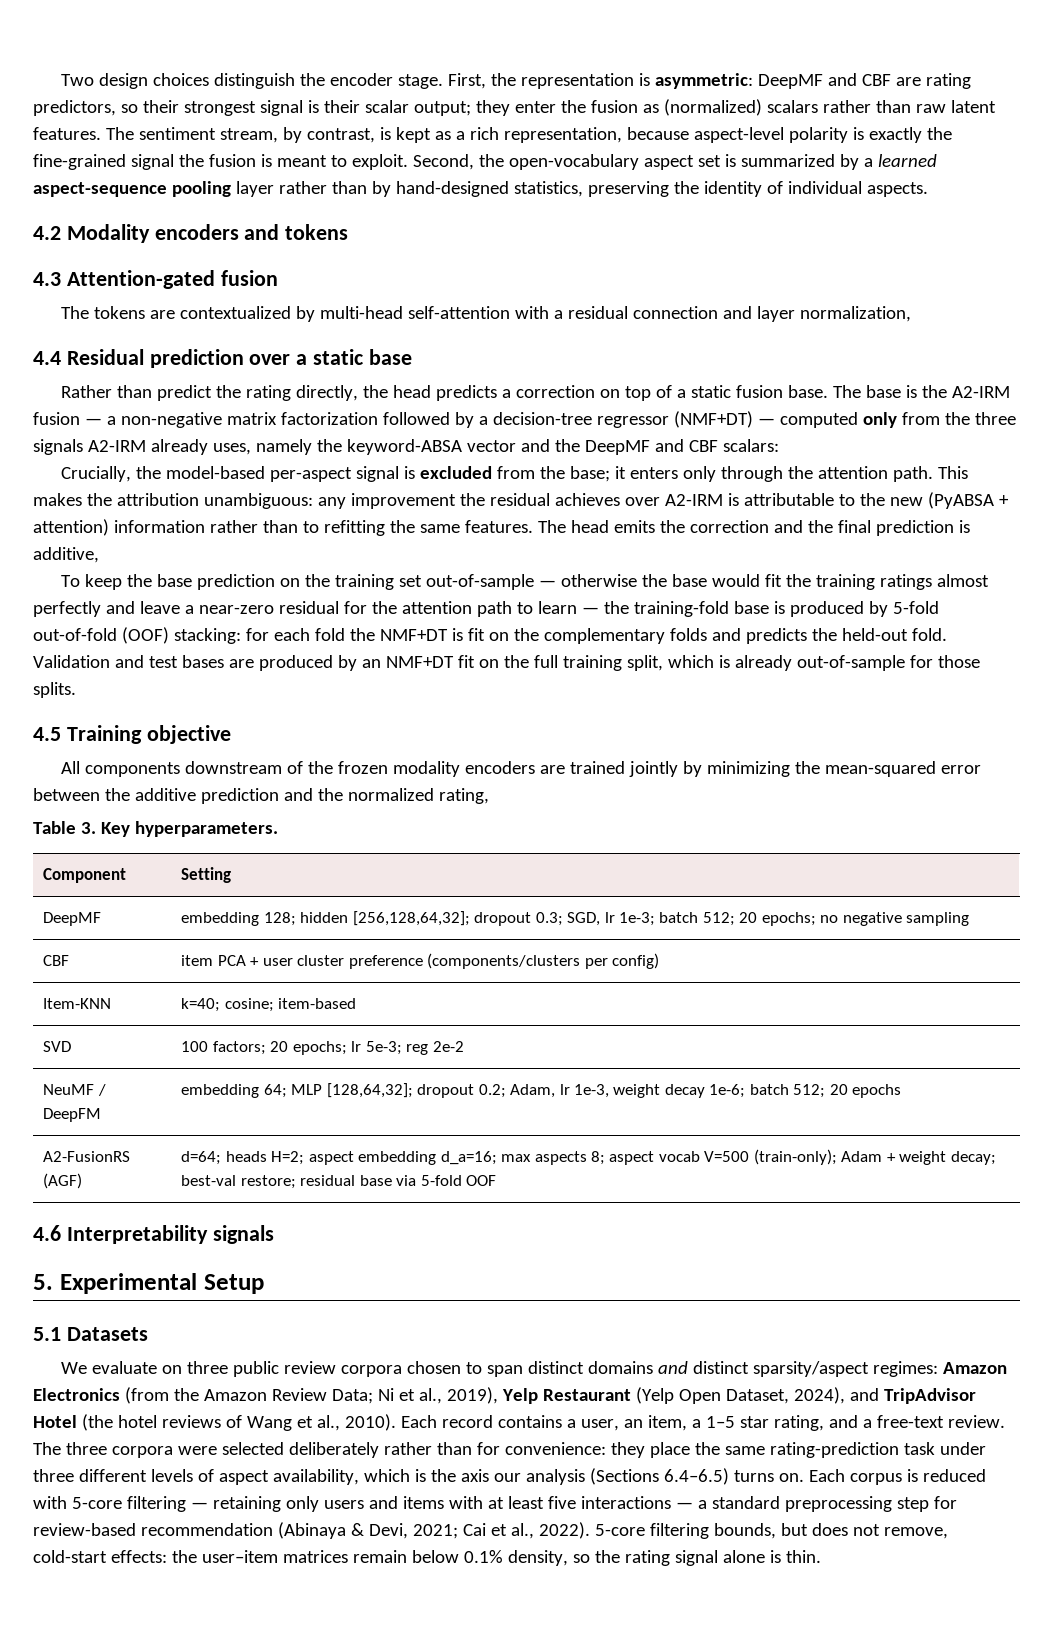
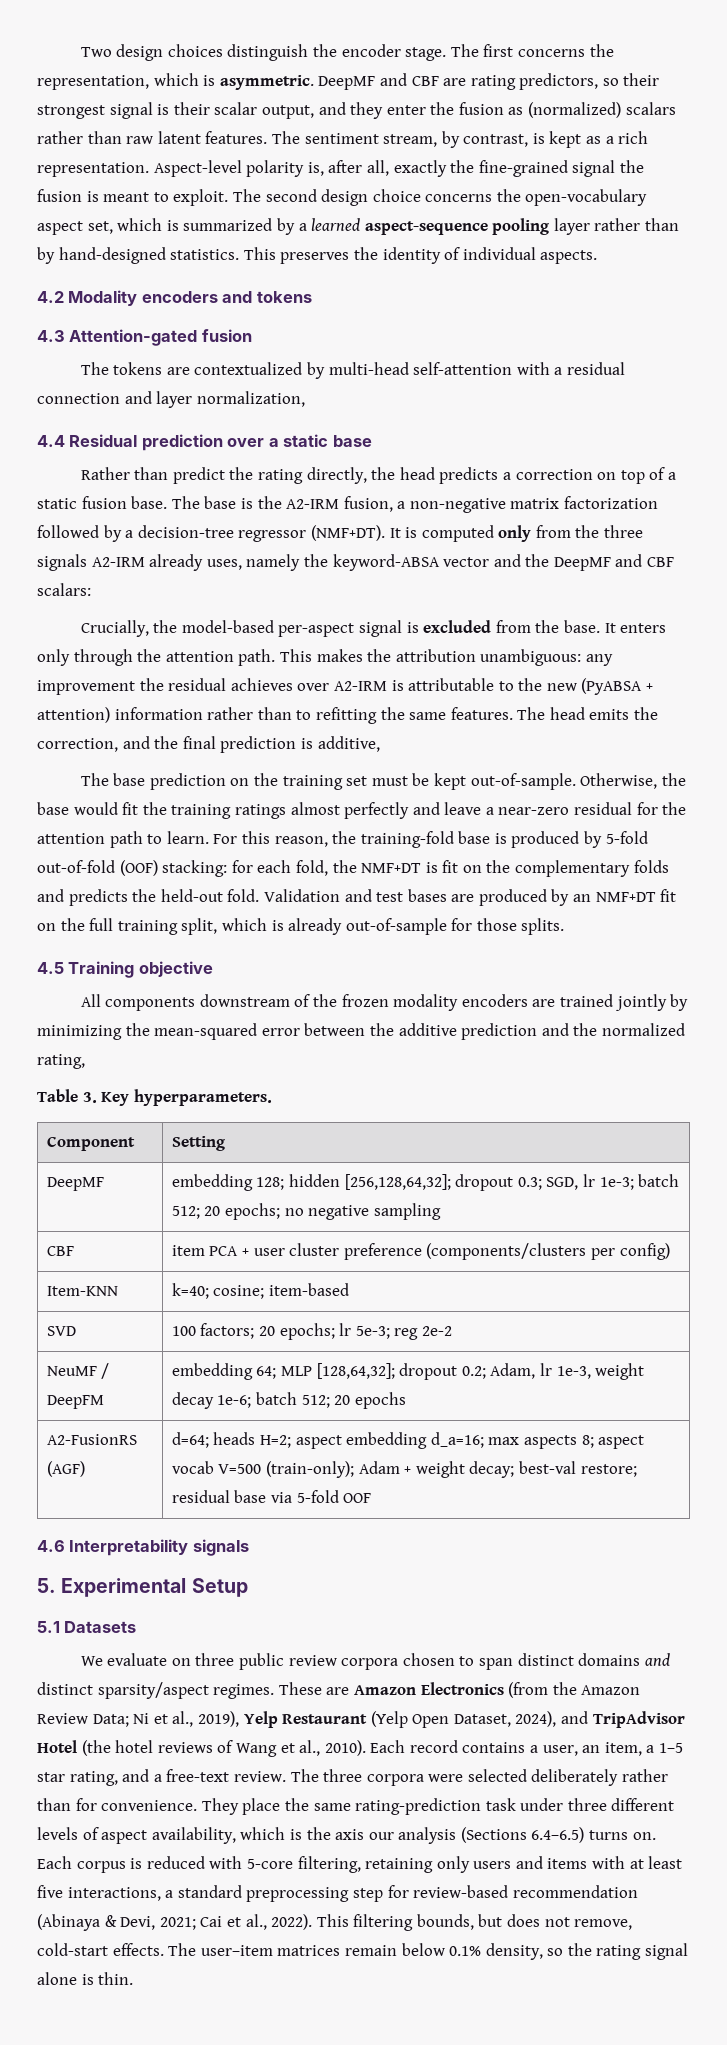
- First, the representation is asymmetric: DeepMF and CBF are rating predictors, so their strongest signal is their scalar output; they enter the fusion as (normalized) scalars rather than raw latent features.
+ The first concerns the representation, which is asymmetric. DeepMF and CBF are rating predictors, so their strongest signal is their scalar output, and they enter the fusion as (normalized) scalars rather than raw latent features.
- The sentiment stream, by contrast, is kept as a rich representation, because aspect-level polarity is exactly the fine-grained signal the fusion is meant to exploit.
+ The sentiment stream, by contrast, is kept as a rich representation. Aspect-level polarity is, after all, exactly the fine-grained signal the fusion is meant to exploit.
- Second, the open-vocabulary aspect set is summarized by a learned aspect-sequence pooling layer rather than by hand-designed statistics, preserving the identity of individual aspects.
+ The second design choice concerns the open-vocabulary aspect set, which is summarized by a learned aspect-sequence pooling layer rather than by hand-designed statistics. This preserves the identity of individual aspects.
- The base is the A2-IRM fusion — a non-negative matrix factorization followed by a decision-tree regressor (NMF+DT) — computed only from the three signals A2-IRM already uses, namely the keyword-ABSA vector and the DeepMF and CBF scalars:
+ The base is the A2-IRM fusion, a non-negative matrix factorization followed by a decision-tree regressor (NMF+DT). It is computed only from the three signals A2-IRM already uses, namely the keyword-ABSA vector and the DeepMF and CBF scalars:
- Crucially, the model-based per-aspect signal is excluded from the base; it enters only through the attention path.
+ Crucially, the model-based per-aspect signal is excluded from the base. It enters only through the attention path.
- The head emits the correction and the final prediction is additive,
+ The head emits the correction, and the final prediction is additive,
- To keep the base prediction on the training set out-of-sample — otherwise the base would fit the training ratings almost perfectly and leave a near-zero residual for the attention path to learn — the training-fold base is produced by 5-fold out-of-fold (OOF) stacking: for each fold the NMF+DT is fit on the complementary folds and predicts the held-out fold.
+ The base prediction on the training set must be kept out-of-sample. Otherwise, the base would fit the training ratings almost perfectly and leave a near-zero residual for the attention path to learn. For this reason, the training-fold base is produced by 5-fold out-of-fold (OOF) stacking: for each fold, the NMF+DT is fit on the complementary folds and predicts the held-out fold.
- We evaluate on three public review corpora chosen to span distinct domains and distinct sparsity/aspect regimes: Amazon Electronics (from the Amazon Review Data; Ni et al., 2019), Yelp Restaurant (Yelp Open Dataset, 2024), and TripAdvisor Hotel (the hotel reviews of Wang et al., 2010).
+ We evaluate on three public review corpora chosen to span distinct domains and distinct sparsity/aspect regimes. These are Amazon Electronics (from the Amazon Review Data; Ni et al., 2019), Yelp Restaurant (Yelp Open Dataset, 2024), and TripAdvisor Hotel (the hotel reviews of Wang et al., 2010).
- The three corpora were selected deliberately rather than for convenience: they place the same rating-prediction task under three different levels of aspect availability, which is the axis our analysis (Sections 6.4–6.5) turns on.
+ The three corpora were selected deliberately rather than for convenience. They place the same rating-prediction task under three different levels of aspect availability, which is the axis our analysis (Sections 6.4–6.5) turns on.
- Each corpus is reduced with 5-core filtering — retaining only users and items with at least five interactions — a standard preprocessing step for review-based recommendation (Abinaya & Devi, 2021; Cai et al., 2022).
+ Each corpus is reduced with 5-core filtering, retaining only users and items with at least five interactions, a standard preprocessing step for review-based recommendation (Abinaya & Devi, 2021; Cai et al., 2022).
- 5-core filtering bounds, but does not remove, cold-start effects: the user–item matrices remain below 0.1% density, so the rating signal alone is thin.
+ This filtering bounds, but does not remove, cold-start effects. The user–item matrices remain below 0.1% density, so the rating signal alone is thin.

